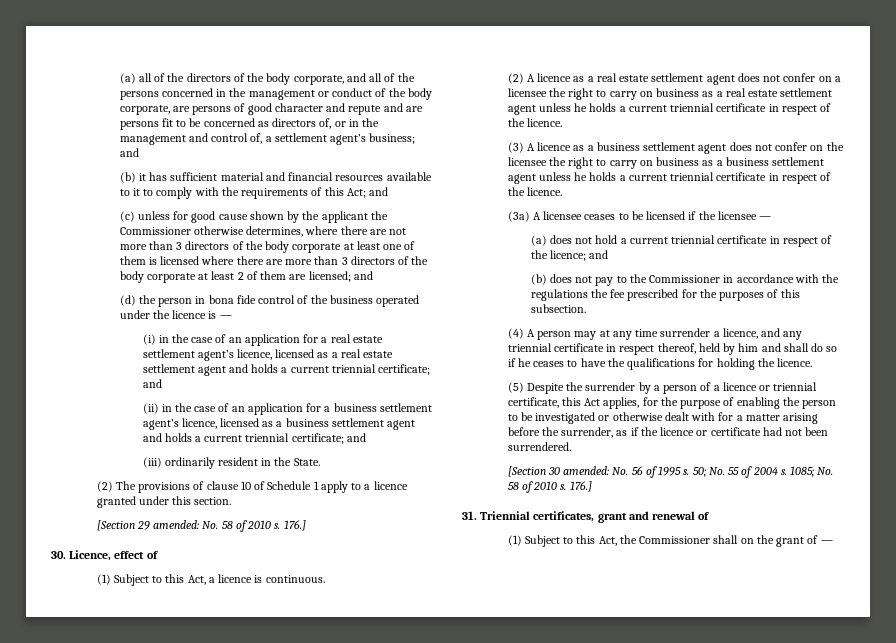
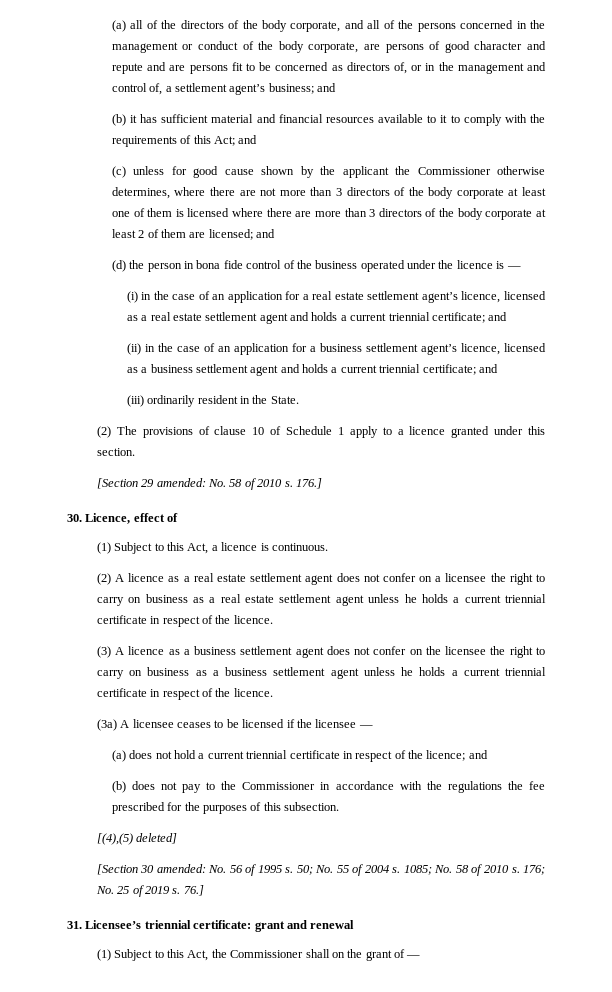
- (4) A person may at any time surrender a licence, and any triennial certificate in respect thereof, held by him and shall do so if he ceases to have the qualifications for holding the licence.
- (5) Despite the surrender by a person of a licence or triennial certificate, this Act applies, for the purpose of enabling the person to be investigated or otherwise dealt with for a matter arising before the surrender, as if the licence or certificate had not been surrendered.
+ [(4),(5) deleted]
- 1085; No. 58 of 2010 s. 176.]
- 31. Triennial certificates, grant and renewal of
+ 1085; No. 58 of 2010 s. 176; No. 25 of 2019 s. 76.]
+ 31. Licensee’s triennial certificate: grant and renewal

